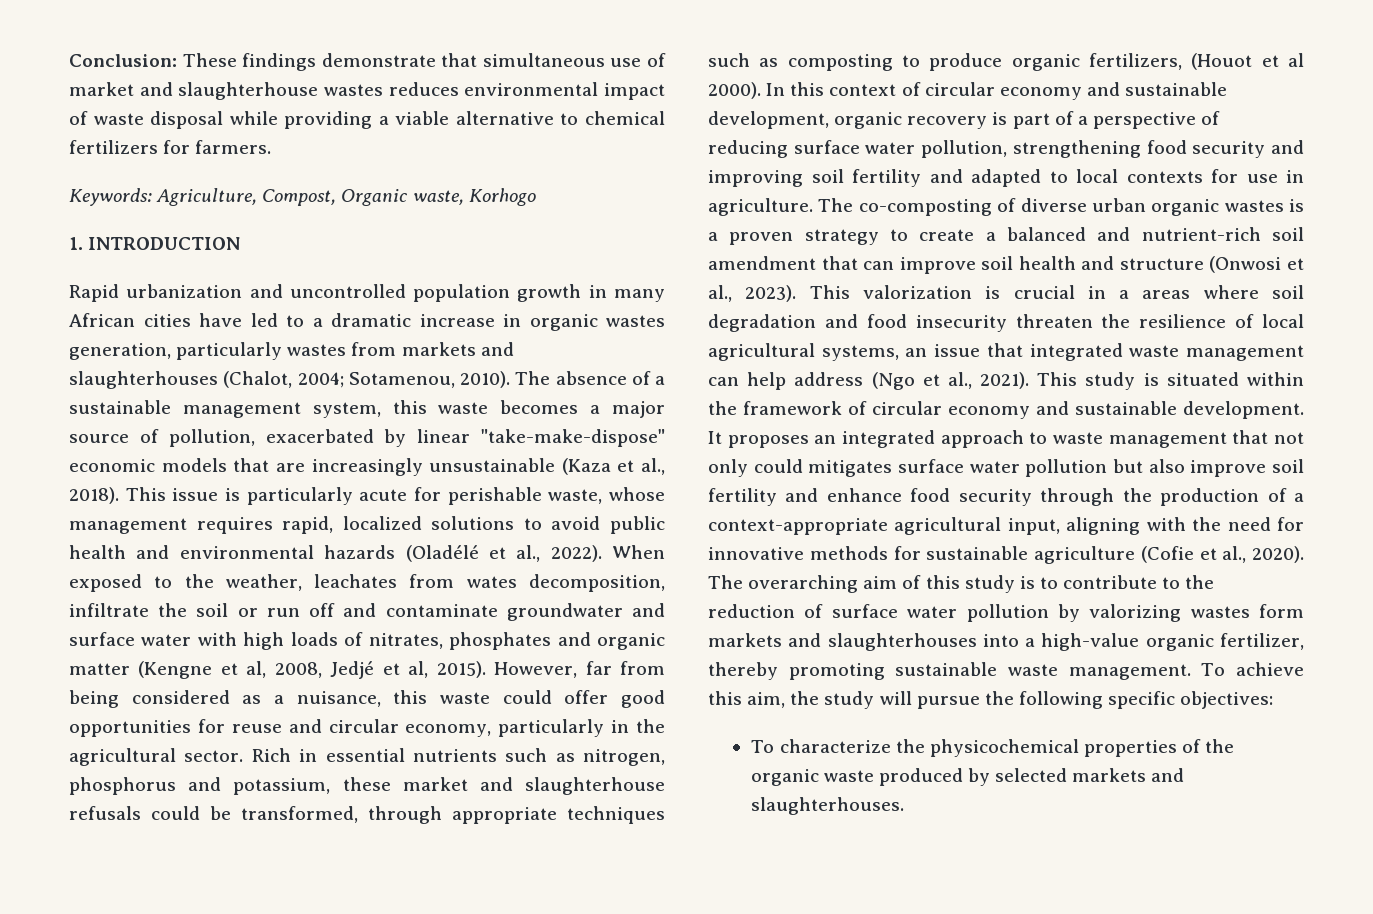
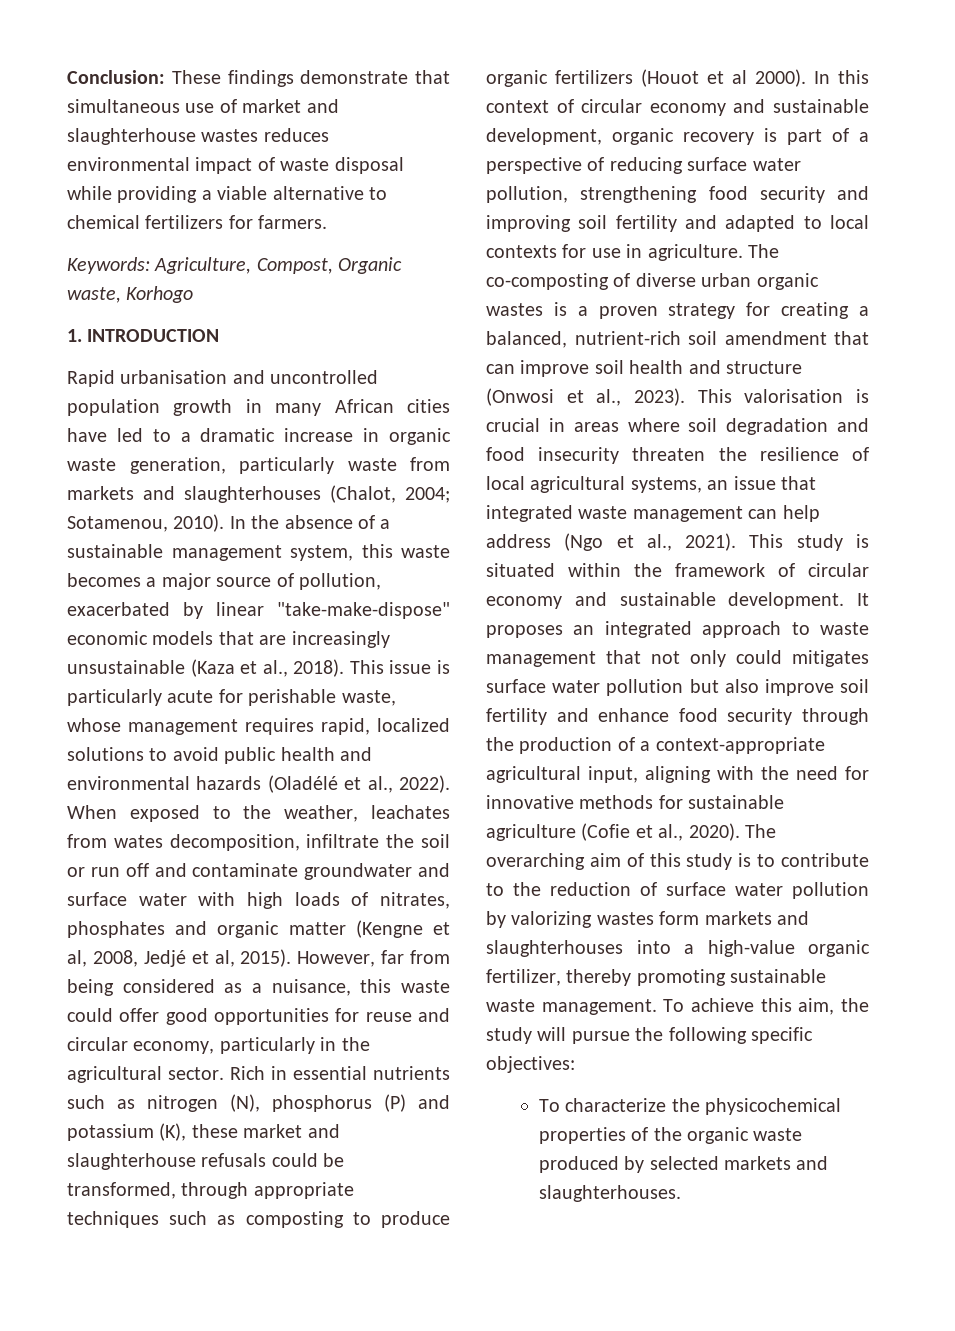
- Rapid urbanization and uncontrolled population growth in many African cities have led to a dramatic increase in organic wastes generation, particularly wastes from markets and slaughterhouses (Chalot, 2004; Sotamenou, 2010).
+ Rapid urbanisation and uncontrolled population growth in many African cities have led to a dramatic increase in organic waste generation, particularly waste from markets and slaughterhouses (Chalot, 2004; Sotamenou, 2010).
- The absence of a sustainable management system, this waste becomes a major source of pollution, exacerbated by linear "take-make-dispose" economic models that are increasingly unsustainable (Kaza et al., 2018).
+ In the absence of a sustainable management system, this waste becomes a major source of pollution, exacerbated by linear "take-make-dispose" economic models that are increasingly unsustainable (Kaza et al., 2018).
- Rich in essential nutrients such as nitrogen, phosphorus and potassium, these market and slaughterhouse refusals could be transformed, through appropriate techniques such as composting to produce organic fertilizers, (Houot et al 2000).
+ Rich in essential nutrients such as nitrogen (N), phosphorus (P) and potassium (K), these market and slaughterhouse refusals could be transformed, through appropriate techniques such as composting to produce organic fertilizers (Houot et al 2000).
- The co-composting of diverse urban organic wastes is a proven strategy to create a balanced and nutrient-rich soil amendment that can improve soil health and structure (Onwosi et al., 2023).
+ The co-composting of diverse urban organic wastes is a proven strategy for creating a balanced, nutrient-rich soil amendment that can improve soil health and structure (Onwosi et al., 2023).
- This valorization is crucial in a areas where soil degradation and food insecurity threaten the resilience of local agricultural systems, an issue that integrated waste management can help address (Ngo et al., 2021).
+ This valorisation is crucial in areas where soil degradation and food insecurity threaten the resilience of local agricultural systems, an issue that integrated waste management can help address (Ngo et al., 2021).

